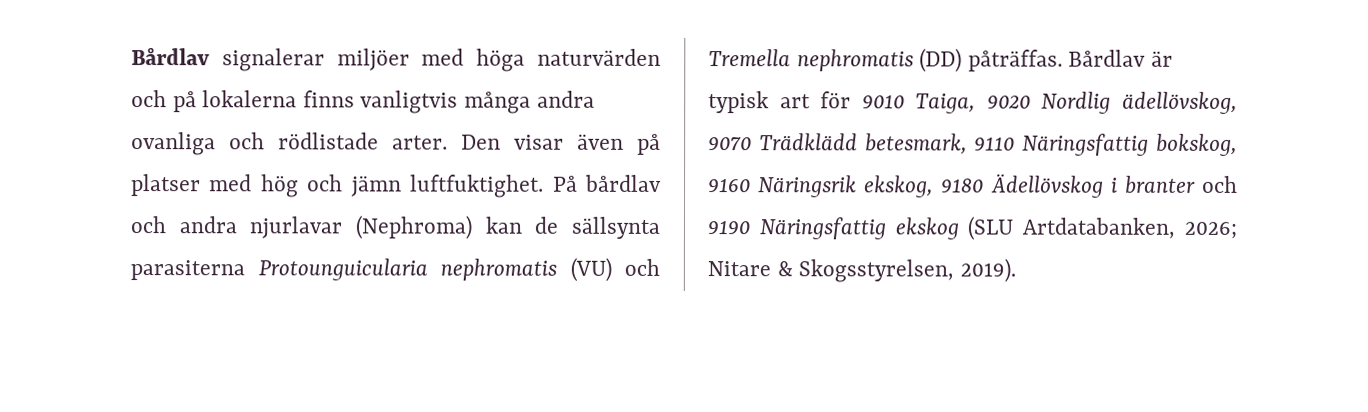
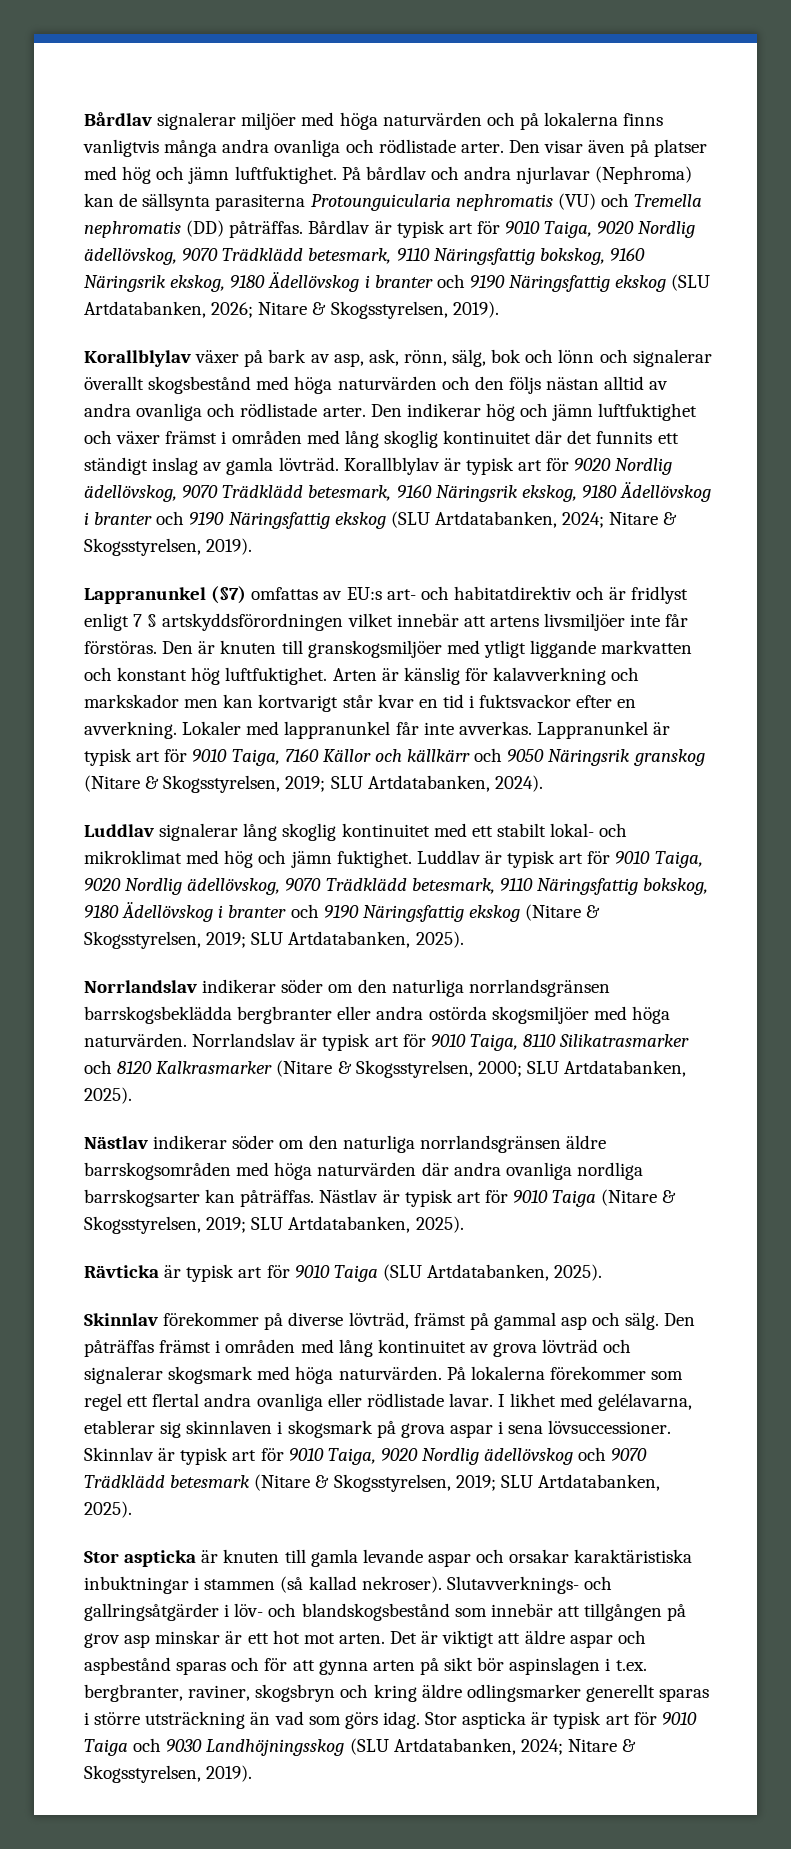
+ Korallblylav växer på bark av asp, ask, rönn, sälg, bok och lönn och signalerar överallt skogsbestånd med höga naturvärden och den följs nästan alltid av andra ovanliga och rödlistade arter. Den indikerar hög och jämn luftfuktighet och växer främst i områden med lång skoglig kontinuitet där det funnits ett ständigt inslag av gamla lövträd. Korallblylav är typisk art för 9020 Nordlig ädellövskog, 9070 Trädklädd betesmark, 9160 Näringsrik ekskog, 9180 Ädellövskog i branter och 9190 Näringsfattig ekskog (SLU Artdatabanken, 2024; Nitare & Skogsstyrelsen, 2019).
+ Lappranunkel (§7) omfattas av EU:s art- och habitatdirektiv och är fridlyst enligt 7 § artskyddsförordningen vilket innebär att artens livsmiljöer inte får förstöras. Den är knuten till granskogsmiljöer med ytligt liggande markvatten och konstant hög luftfuktighet. Arten är känslig för kalavverkning och markskador men kan kortvarigt står kvar en tid i fuktsvackor efter en avverkning. Lokaler med lappranunkel får inte avverkas. Lappranunkel är typisk art för 9010 Taiga, 7160 Källor och källkärr och 9050 Näringsrik granskog (Nitare & Skogsstyrelsen, 2019; SLU Artdatabanken, 2024).
+ Luddlav signalerar lång skoglig kontinuitet med ett stabilt lokal- och mikroklimat med hög och jämn fuktighet. Luddlav är typisk art för 9010 Taiga, 9020 Nordlig ädellövskog, 9070 Trädklädd betesmark, 9110 Näringsfattig bokskog, 9180 Ädellövskog i branter och 9190 Näringsfattig ekskog (Nitare & Skogsstyrelsen, 2019; SLU Artdatabanken, 2025).
+ Norrlandslav indikerar söder om den naturliga norrlandsgränsen barrskogsbeklädda bergbranter eller andra ostörda skogsmiljöer med höga naturvärden. Norrlandslav är typisk art för 9010 Taiga, 8110 Silikatrasmarker och 8120 Kalkrasmarker (Nitare & Skogsstyrelsen, 2000; SLU Artdatabanken, 2025).
+ Nästlav indikerar söder om den naturliga norrlandsgränsen äldre barrskogsområden med höga naturvärden där andra ovanliga nordliga barrskogsarter kan påträffas. Nästlav är typisk art för 9010 Taiga (Nitare & Skogsstyrelsen, 2019; SLU Artdatabanken, 2025).
+ Rävticka är typisk art för 9010 Taiga (SLU Artdatabanken, 2025).
+ Skinnlav förekommer på diverse lövträd, främst på gammal asp och sälg. Den påträffas främst i områden med lång kontinuitet av grova lövträd och signalerar skogsmark med höga naturvärden. På lokalerna förekommer som regel ett flertal andra ovanliga eller rödlistade lavar. I likhet med gelélavarna, etablerar sig skinnlaven i skogsmark på grova aspar i sena lövsuccessioner. Skinnlav är typisk art för 9010 Taiga, 9020 Nordlig ädellövskog och 9070 Trädklädd betesmark (Nitare & Skogsstyrelsen, 2019; SLU Artdatabanken, 2025).
+ Stor aspticka är knuten till gamla levande aspar och orsakar karaktäristiska inbuktningar i stammen (så kallad nekroser). Slutavverknings- och gallringsåtgärder i löv- och blandskogsbestånd som innebär att tillgången på grov asp minskar är ett hot mot arten. Det är viktigt att äldre aspar och aspbestånd sparas och för att gynna arten på sikt bör aspinslagen i t.ex. bergbranter, raviner, skogsbryn och kring äldre odlingsmarker generellt sparas i större utsträckning än vad som görs idag. Stor aspticka är typisk art för 9010 Taiga och 9030 Landhöjningsskog (SLU Artdatabanken, 2024; Nitare & Skogsstyrelsen, 2019).

